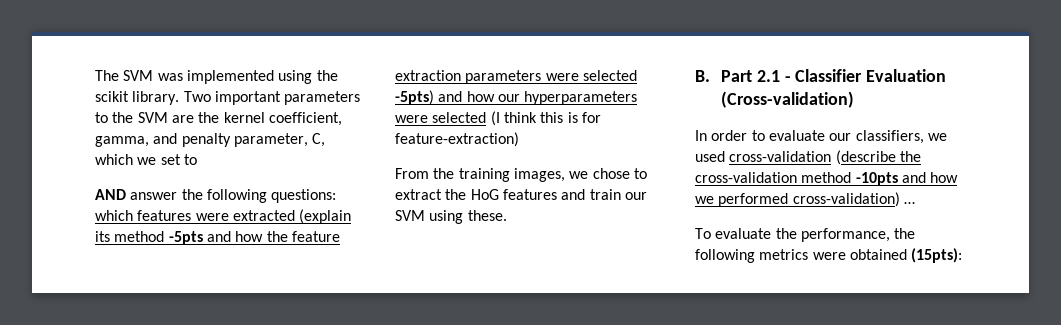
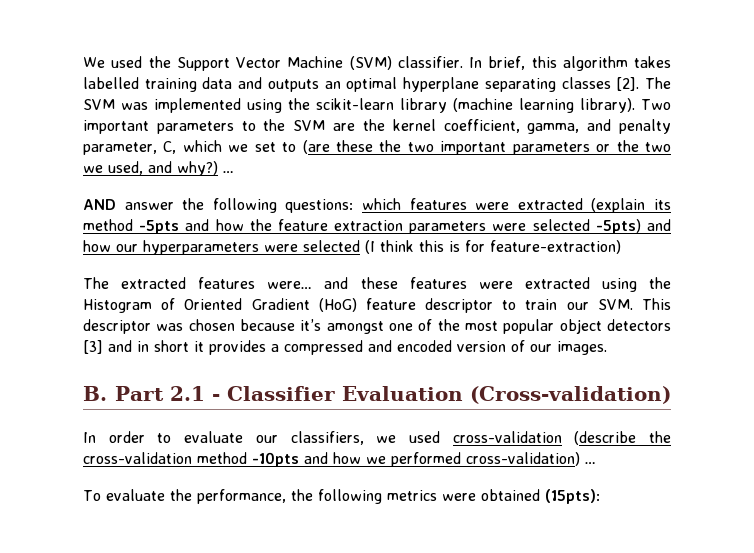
+ We used the Support Vector Machine (SVM) classifier. In brief, this algorithm takes labelled training data and outputs an optimal hyperplane separating classes [2].
- The SVM was implemented using the scikit library.
+ The SVM was implemented using the scikit-learn library (machine learning library).
- Two important parameters to the SVM are the kernel coefficient, gamma, and penalty parameter, C, which we set to
+ Two important parameters to the SVM are the kernel coefficient, gamma, and penalty parameter, C, which we set to (are these the two important parameters or the two we used, and why?) …
- From the training images, we chose to extract the HoG features and train our SVM using these.
+ The extracted features were… and these features were extracted using the Histogram of Oriented Gradient (HoG) feature descriptor to train our SVM. This descriptor was chosen because it’s amongst one of the most popular object detectors [3] and in short it provides a compressed and encoded version of our images.

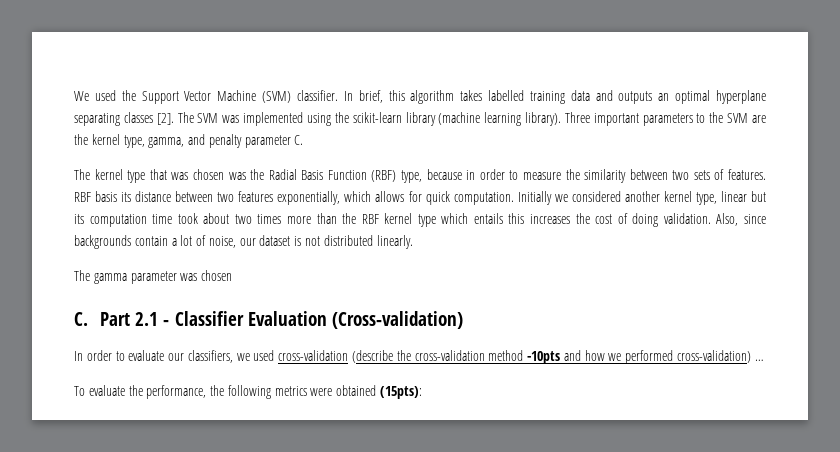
- Two important parameters to the SVM are the kernel coefficient, gamma, and penalty parameter, C, which we set to (are these the two important parameters or the two we used, and why?) …
- AND answer the following questions: which features were extracted (explain its method -5pts and how the feature extraction parameters were selected -5pts) and how our hyperparameters were selected (I think this is for feature-extraction)
- The extracted features were… and these features were extracted using the Histogram of Oriented Gradient (HoG) feature descriptor to train our SVM. This descriptor was chosen because it’s amongst one of the most popular object detectors [3] and in short it provides a compressed and encoded version of our images.
- B. Part 2.1 - Classifier Evaluation (Cross-validation)
+ Three important parameters to the SVM are the kernel type, gamma, and penalty parameter C.
+ The kernel type that was chosen was the Radial Basis Function (RBF) type, because in order to measure the similarity between two sets of features. RBF basis its distance between two features exponentially, which allows for quick computation. Initially we considered another kernel type, linear but its computation time took about two times more than the RBF kernel type which entails this increases the cost of doing validation. Also, since backgrounds contain a lot of noise, our dataset is not distributed linearly.
+ The gamma parameter was chosen
+ C. Part 2.1 - Classifier Evaluation (Cross-validation)

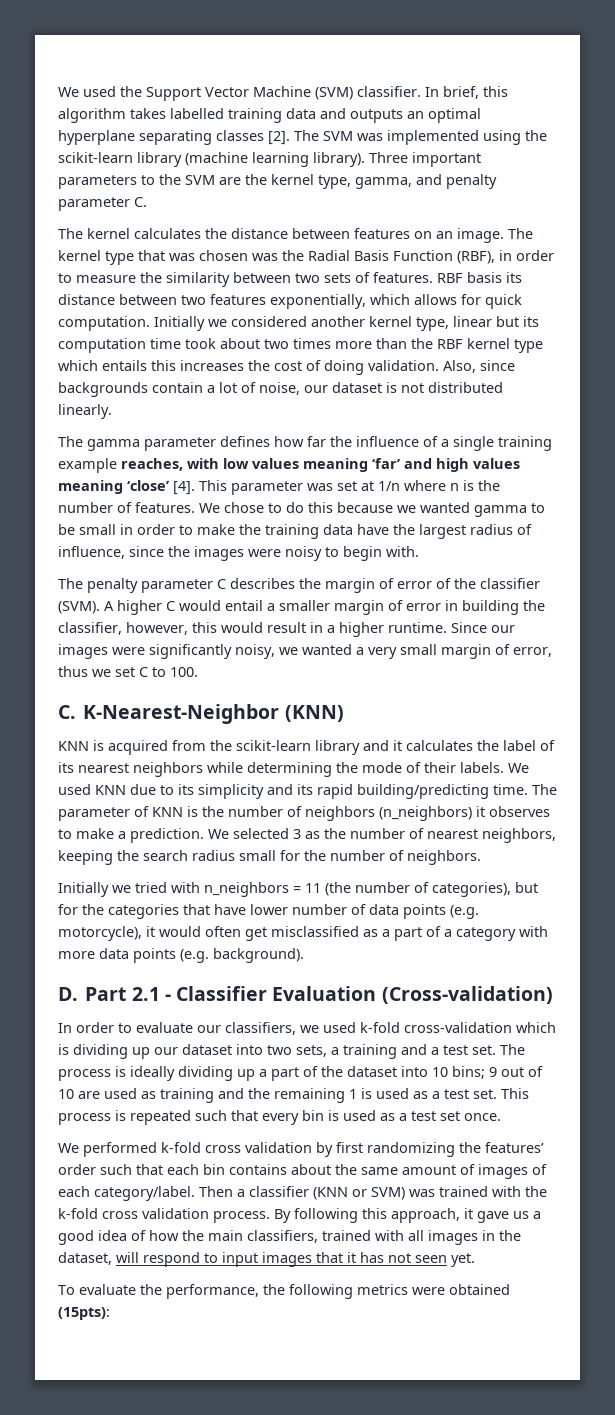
- The kernel type that was chosen was the Radial Basis Function (RBF) type, because in order to measure the similarity between two sets of features.
+ The kernel calculates the distance between features on an image. The kernel type that was chosen was the Radial Basis Function (RBF), in order to measure the similarity between two sets of features.
- The gamma parameter was chosen
- C. Part 2.1 - Classifier Evaluation (Cross-validation)
+ The gamma parameter defines how far the influence of a single training example reaches, with low values meaning ‘far’ and high values meaning ‘close’ [4]. This parameter was set at 1/n where n is the number of features. We chose to do this because we wanted gamma to be small in order to make the training data have the largest radius of influence, since the images were noisy to begin with.
+ The penalty parameter C describes the margin of error of the classifier (SVM). A higher C would entail a smaller margin of error in building the classifier, however, this would result in a higher runtime. Since our images were significantly noisy, we wanted a very small margin of error, thus we set C to 100.
+ C. K-Nearest-Neighbor (KNN)
+ KNN is acquired from the scikit-learn library and it calculates the label of its nearest neighbors while determining the mode of their labels. We used KNN due to its simplicity and its rapid building/predicting time. The parameter of KNN is the number of neighbors (n_neighbors) it observes to make a prediction. We selected 3 as the number of nearest neighbors, keeping the search radius small for the number of neighbors.
+ Initially we tried with n_neighbors = 11 (the number of categories), but for the categories that have lower number of data points (e.g. motorcycle), it would often get misclassified as a part of a category with more data points (e.g. background).
+ D. Part 2.1 - Classifier Evaluation (Cross-validation)
- In order to evaluate our classifiers, we used cross-validation (describe the cross-validation method -10pts and how we performed cross-validation) …
+ In order to evaluate our classifiers, we used k-fold cross-validation which is dividing up our dataset into two sets, a training and a test set. The process is ideally dividing up a part of the dataset into 10 bins; 9 out of 10 are used as training and the remaining 1 is used as a test set. This process is repeated such that every bin is used as a test set once.
+ We performed k-fold cross validation by first randomizing the features’ order such that each bin contains about the same amount of images of each category/label. Then a classifier (KNN or SVM) was trained with the k-fold cross validation process. By following this approach, it gave us a good idea of how the main classifiers, trained with all images in the dataset, will respond to input images that it has not seen yet.

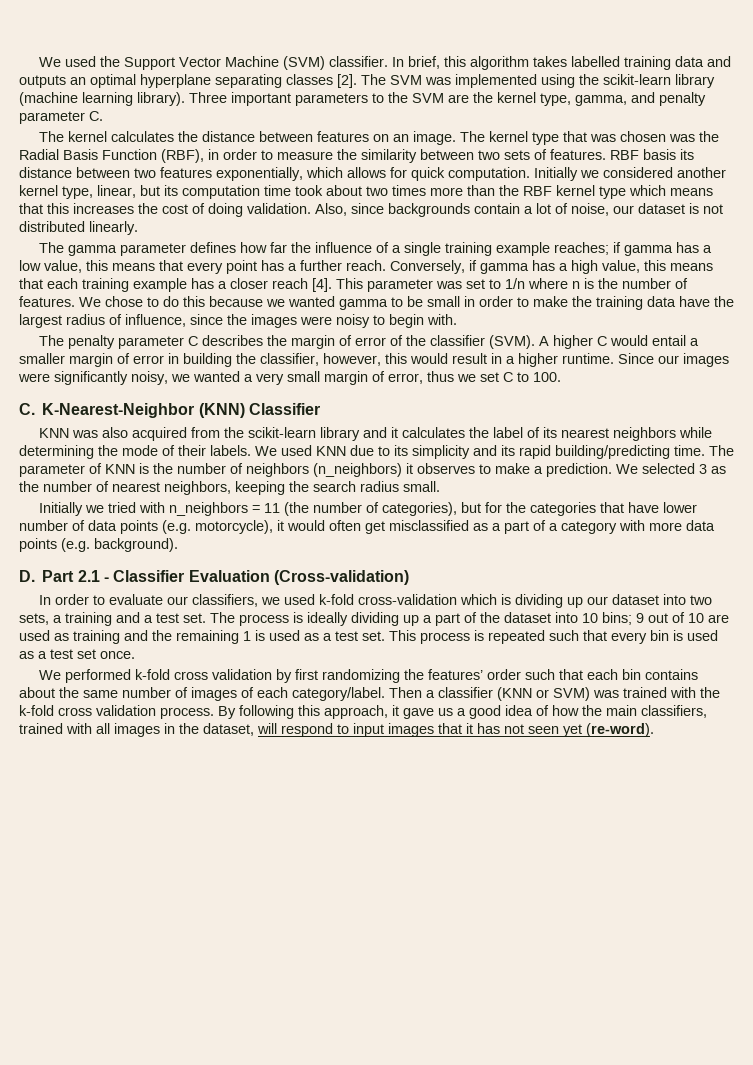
- Initially we considered another kernel type, linear but its computation time took about two times more than the RBF kernel type which entails this increases the cost of doing validation.
+ Initially we considered another kernel type, linear, but its computation time took about two times more than the RBF kernel type which means that this increases the cost of doing validation.
- The gamma parameter defines how far the influence of a single training example reaches, with low values meaning ‘far’ and high values meaning ‘close’ [4].
+ The gamma parameter defines how far the influence of a single training example reaches; if gamma has a low value, this means that every point has a further reach. Conversely, if gamma has a high value, this means that each training example has a closer reach [4].
- This parameter was set at 1/n where n is the number of features.
+ This parameter was set to 1/n where n is the number of features.
- C. K-Nearest-Neighbor (KNN)
- KNN is acquired from the scikit-learn library and it calculates the label of its nearest neighbors while determining the mode of their labels.
+ C. K-Nearest-Neighbor (KNN) Classifier
+ KNN was also acquired from the scikit-learn library and it calculates the label of its nearest neighbors while determining the mode of their labels.
- We selected 3 as the number of nearest neighbors, keeping the search radius small for the number of neighbors.
+ We selected 3 as the number of nearest neighbors, keeping the search radius small.
- We performed k-fold cross validation by first randomizing the features’ order such that each bin contains about the same amount of images of each category/label.
+ We performed k-fold cross validation by first randomizing the features’ order such that each bin contains about the same number of images of each category/label.
- By following this approach, it gave us a good idea of how the main classifiers, trained with all images in the dataset, will respond to input images that it has not seen yet.
- To evaluate the performance, the following metrics were obtained (15pts):
+ By following this approach, it gave us a good idea of how the main classifiers, trained with all images in the dataset, will respond to input images that it has not seen yet (re-word).

